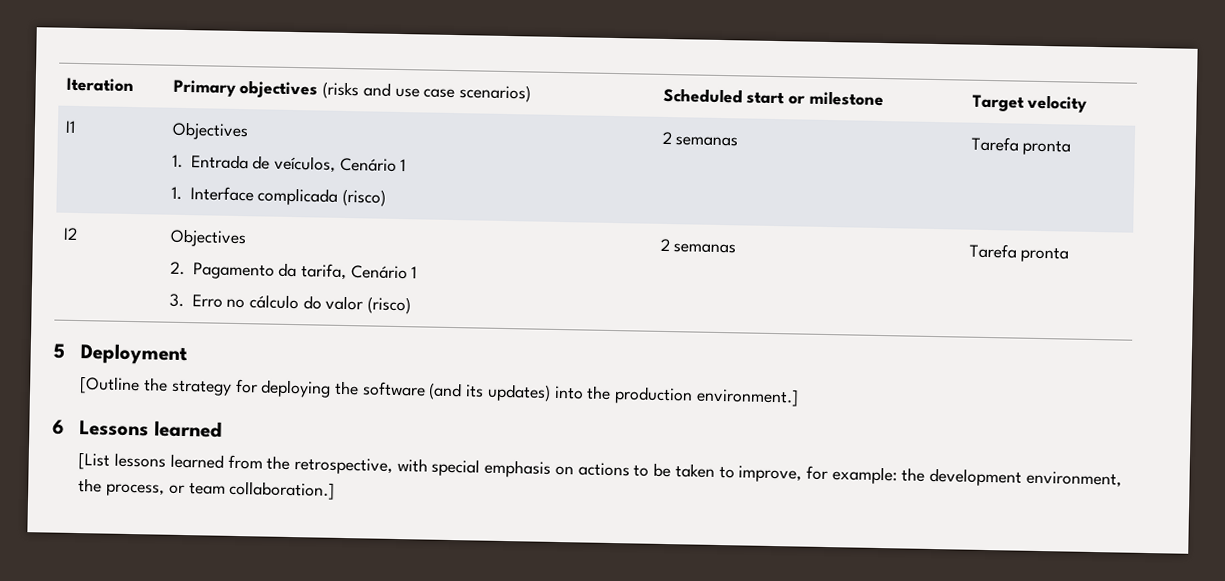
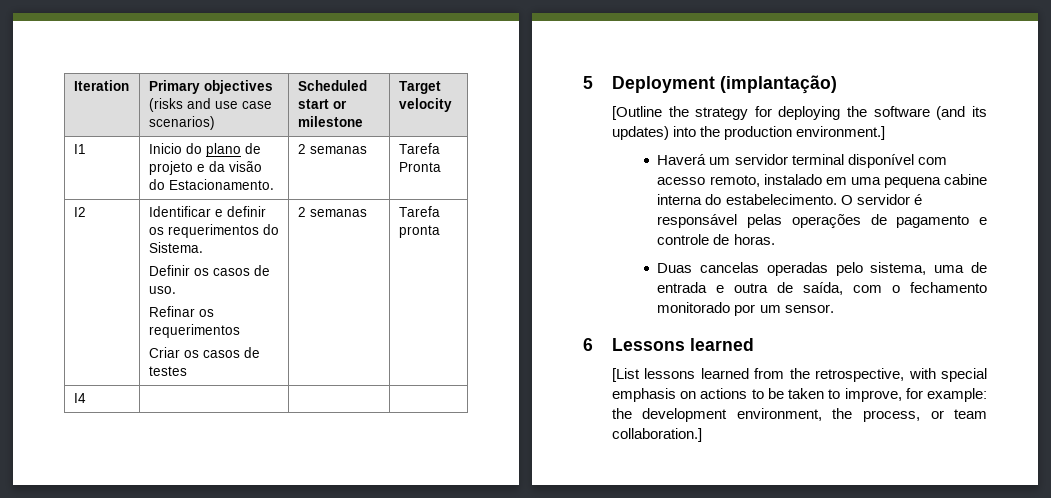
- I1 | Objectives
- 1. Entrada de veículos, Cenário 1
- 1. Interface complicada (risco) | 2 semanas | Tarefa pronta
- I2 | Objectives
- 2. Pagamento da tarifa, Cenário 1
- 3. Erro no cálculo do valor (risco) | 2 semanas | Tarefa pronta
+ I1 | Inicio do plano de projeto e da visão do Estacionamento. | 2 semanas | Tarefa Pronta
+ I2 | Identificar e definir os requerimentos do Sistema.
+ Definir os casos de uso.
+ Refinar os requerimentos
+ Criar os casos de testes | 2 semanas | Tarefa pronta
+ I4 | | |
- 5 Deployment
+ 5 Deployment (implantação)
+ Haverá um servidor terminal disponível com acesso remoto, instalado em uma pequena cabine interna do estabelecimento. O servidor é responsável pelas operações de pagamento e controle de horas.
+ Duas cancelas operadas pelo sistema, uma de entrada e outra de saída, com o fechamento monitorado por um sensor.

